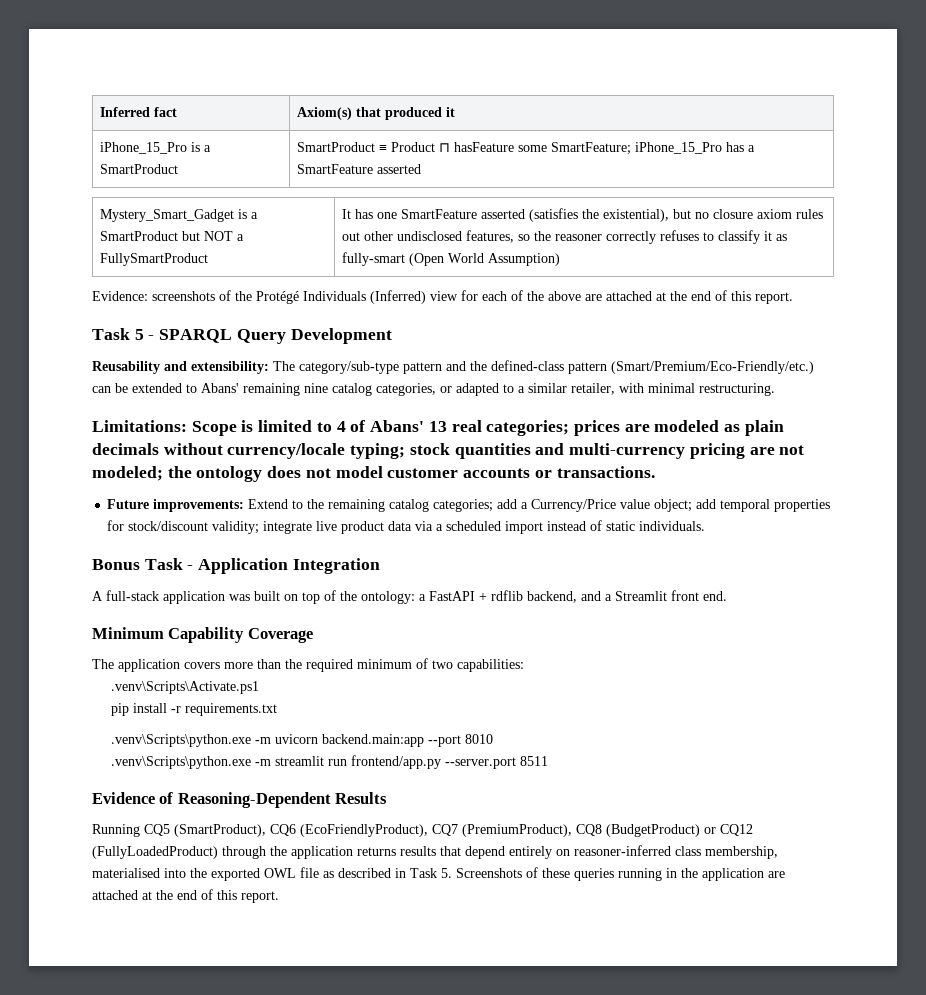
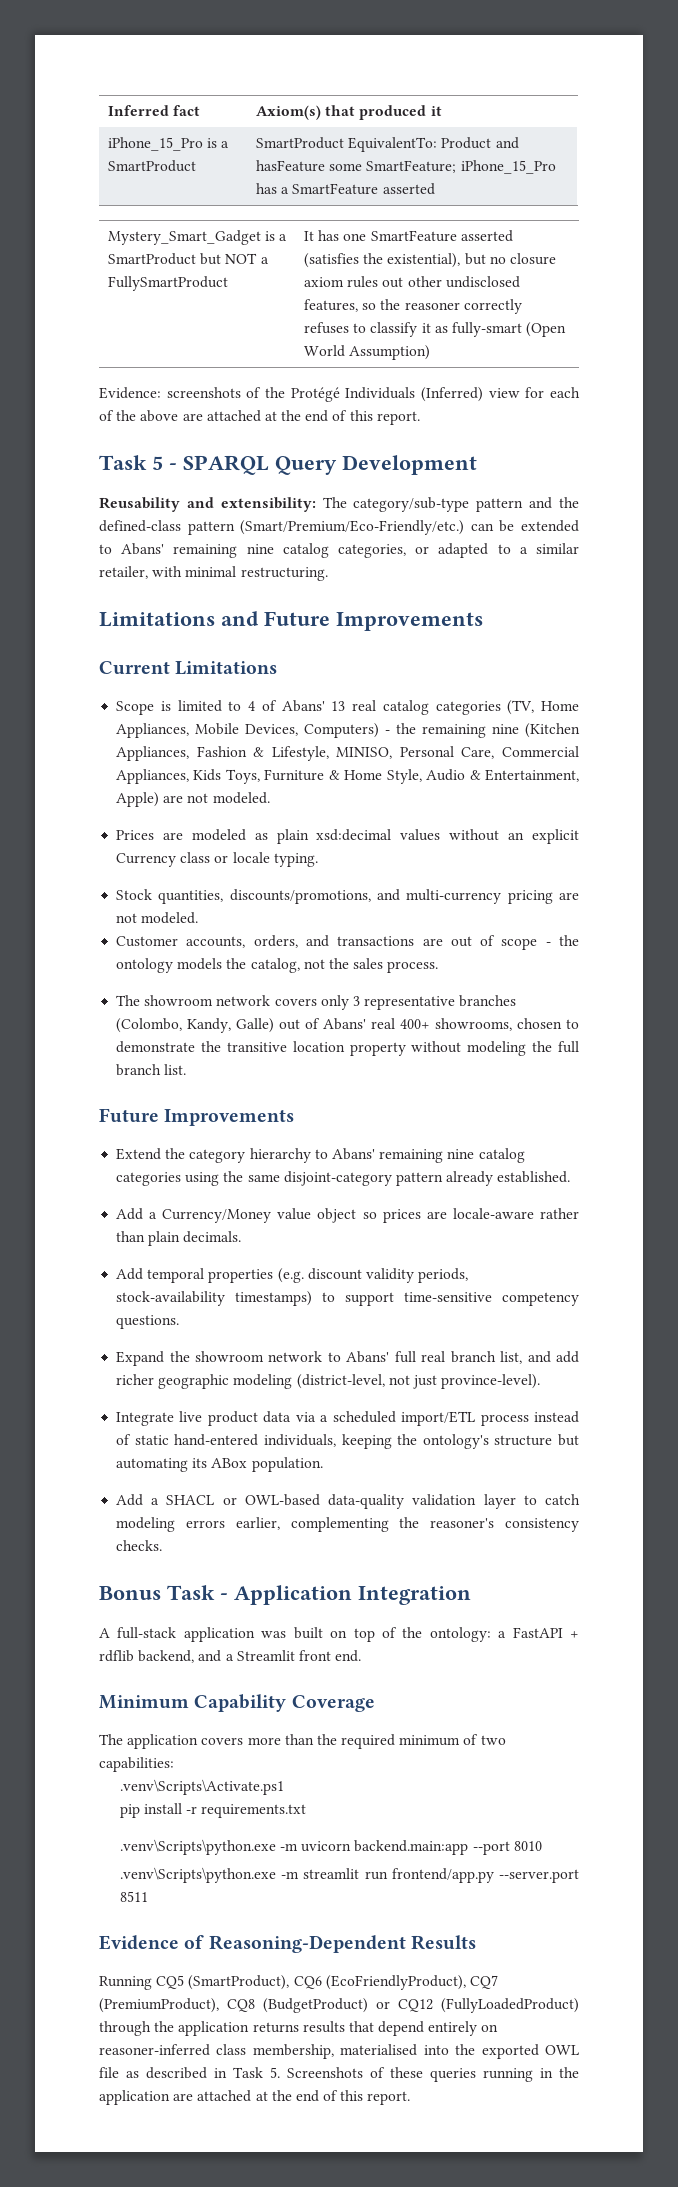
- iPhone_15_Pro is a SmartProduct | SmartProduct ≡ Product ⊓ hasFeature some SmartFeature; iPhone_15_Pro has a SmartFeature asserted
+ iPhone_15_Pro is a SmartProduct | SmartProduct EquivalentTo: Product and hasFeature some SmartFeature; iPhone_15_Pro has a SmartFeature asserted
- Limitations: Scope is limited to 4 of Abans' 13 real categories; prices are modeled as plain decimals without currency/locale typing; stock quantities and multi-currency pricing are not modeled; the ontology does not model customer accounts or transactions.
- Future improvements: Extend to the remaining catalog categories; add a Currency/Price value object; add temporal properties for stock/discount validity; integrate live product data via a scheduled import instead of static individuals.
+ Limitations and Future Improvements
+ Current Limitations
+ Scope is limited to 4 of Abans' 13 real catalog categories (TV, Home Appliances, Mobile Devices, Computers) - the remaining nine (Kitchen Appliances, Fashion & Lifestyle, MINISO, Personal Care, Commercial Appliances, Kids Toys, Furniture & Home Style, Audio & Entertainment, Apple) are not modeled.
+ Prices are modeled as plain xsd:decimal values without an explicit Currency class or locale typing.
+ Stock quantities, discounts/promotions, and multi-currency pricing are not modeled.
+ Customer accounts, orders, and transactions are out of scope - the ontology models the catalog, not the sales process.
+ The showroom network covers only 3 representative branches (Colombo, Kandy, Galle) out of Abans' real 400+ showrooms, chosen to demonstrate the transitive location property without modeling the full branch list.
+ Future Improvements
+ Extend the category hierarchy to Abans' remaining nine catalog categories using the same disjoint-category pattern already established.
+ Add a Currency/Money value object so prices are locale-aware rather than plain decimals.
+ Add temporal properties (e.g. discount validity periods, stock-availability timestamps) to support time-sensitive competency questions.
+ Expand the showroom network to Abans' full real branch list, and add richer geographic modeling (district-level, not just province-level).
+ Integrate live product data via a scheduled import/ETL process instead of static hand-entered individuals, keeping the ontology's structure but automating its ABox population.
+ Add a SHACL or OWL-based data-quality validation layer to catch modeling errors earlier, complementing the reasoner's consistency checks.

